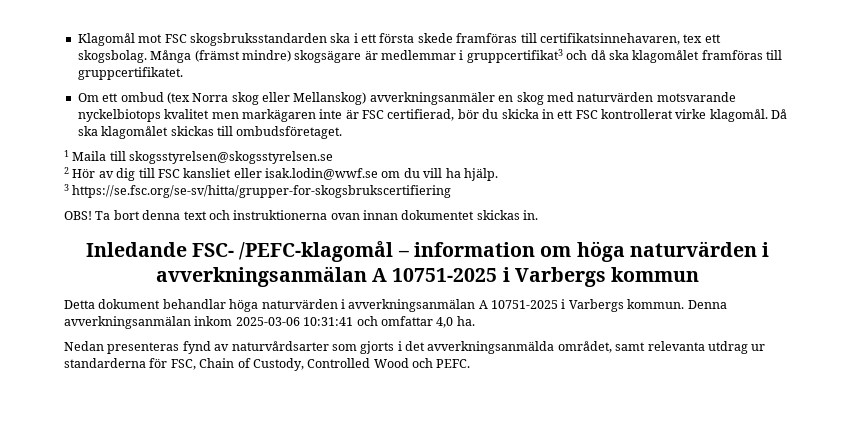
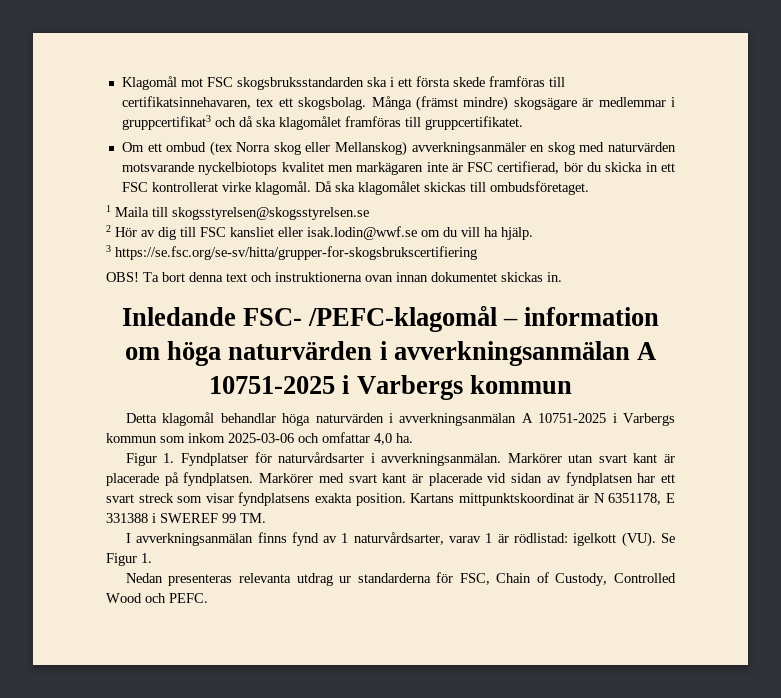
- Detta dokument behandlar höga naturvärden i avverkningsanmälan A 10751-2025 i Varbergs kommun. Denna avverkningsanmälan inkom 2025-03-06 10:31:41 och omfattar 4,0 ha.
+ Detta klagomål behandlar höga naturvärden i avverkningsanmälan A 10751-2025 i Varbergs kommun som inkom 2025-03-06 och omfattar 4,0 ha.
- Nedan presenteras fynd av naturvårdsarter som gjorts i det avverkningsanmälda området, samt relevanta utdrag ur standarderna för FSC, Chain of Custody, Controlled Wood och PEFC.
+ Figur 1. Fyndplatser för naturvårdsarter i avverkningsanmälan. Markörer utan svart kant är placerade på fyndplatsen. Markörer med svart kant är placerade vid sidan av fyndplatsen har ett svart streck som visar fyndplatsens exakta position. Kartans mittpunktskoordinat är N 6351178, E 331388 i SWEREF 99 TM.
+ I avverkningsanmälan finns fynd av 1 naturvårdsarter, varav 1 är rödlistad: igelkott (VU). Se Figur 1.
+ Nedan presenteras relevanta utdrag ur standarderna för FSC, Chain of Custody, Controlled Wood och PEFC.

